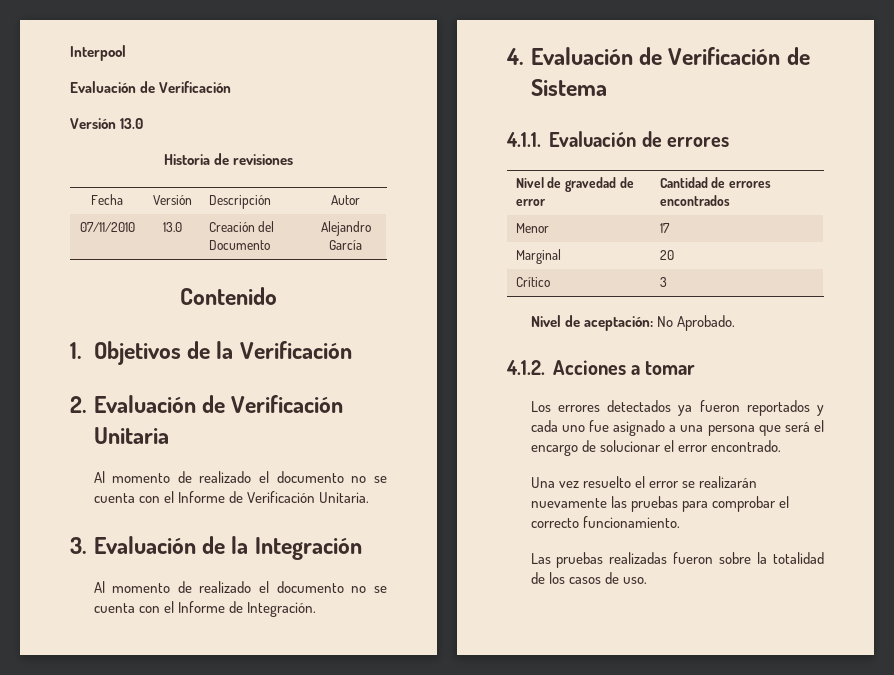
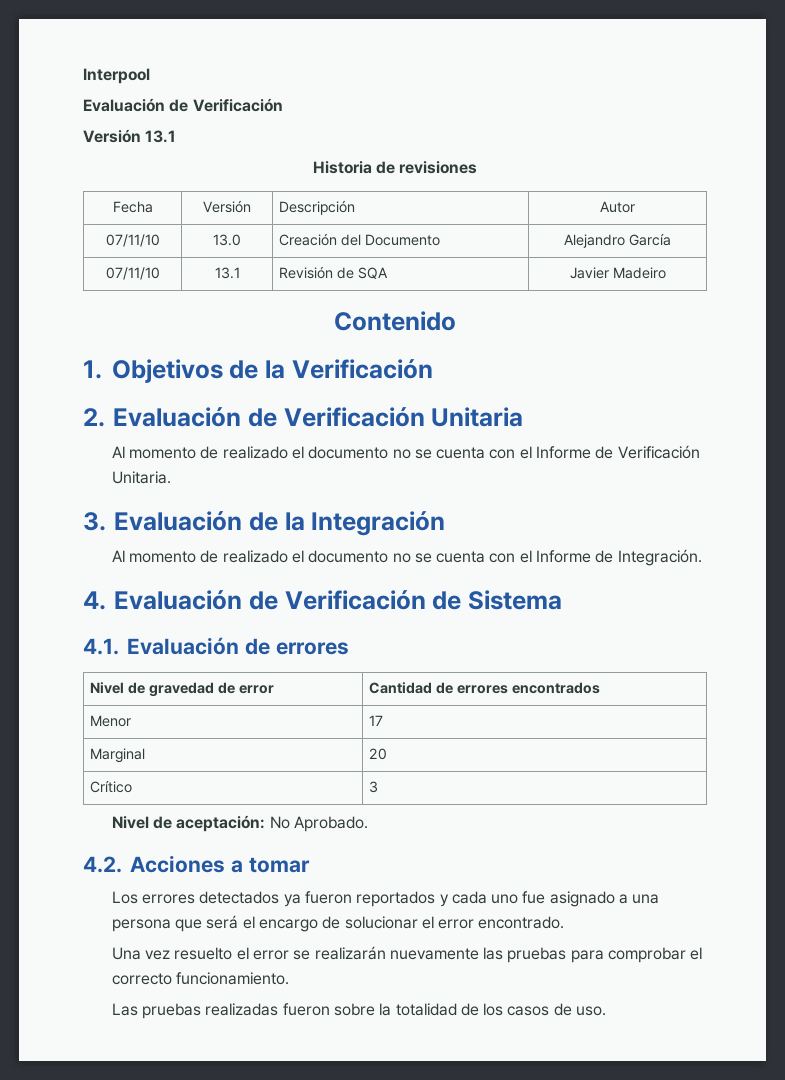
- Versión 13.0
+ Versión 13.1
- 07/11/2010 | 13.0 | Creación del Documento | Alejandro García
+ 07/11/10 | 13.0 | Creación del Documento | Alejandro García
+ 07/11/10 | 13.1 | Revisión de SQA | Javier Madeiro
- 4.1.1. Evaluación de errores
+ 4.1. Evaluación de errores
- 4.1.2. Acciones a tomar
+ 4.2. Acciones a tomar

